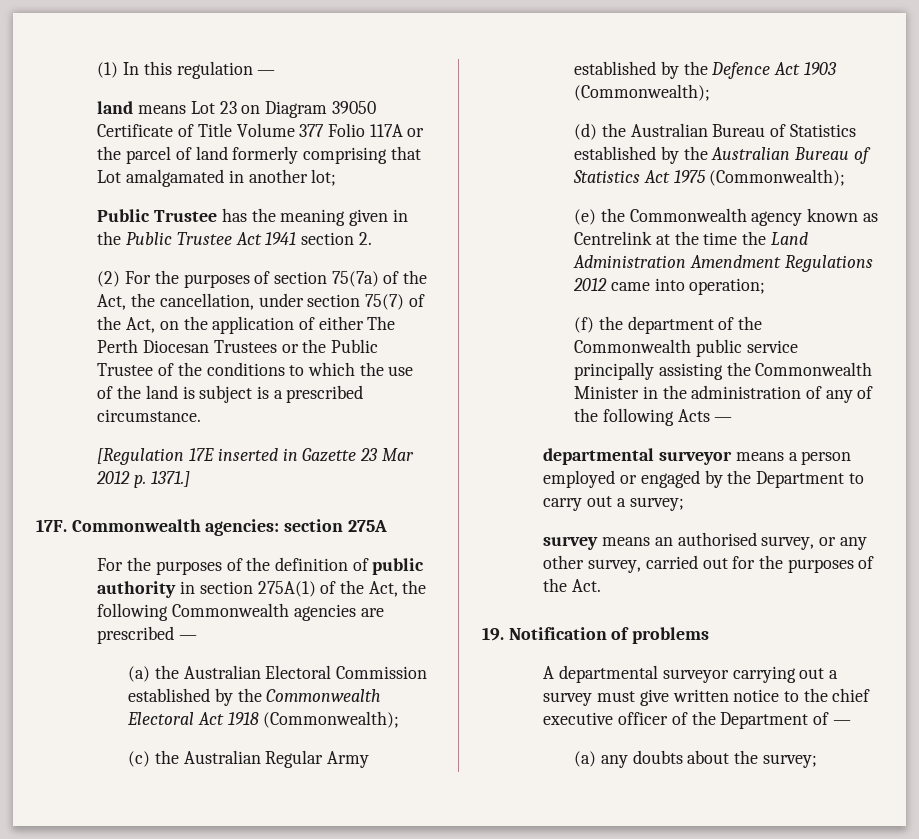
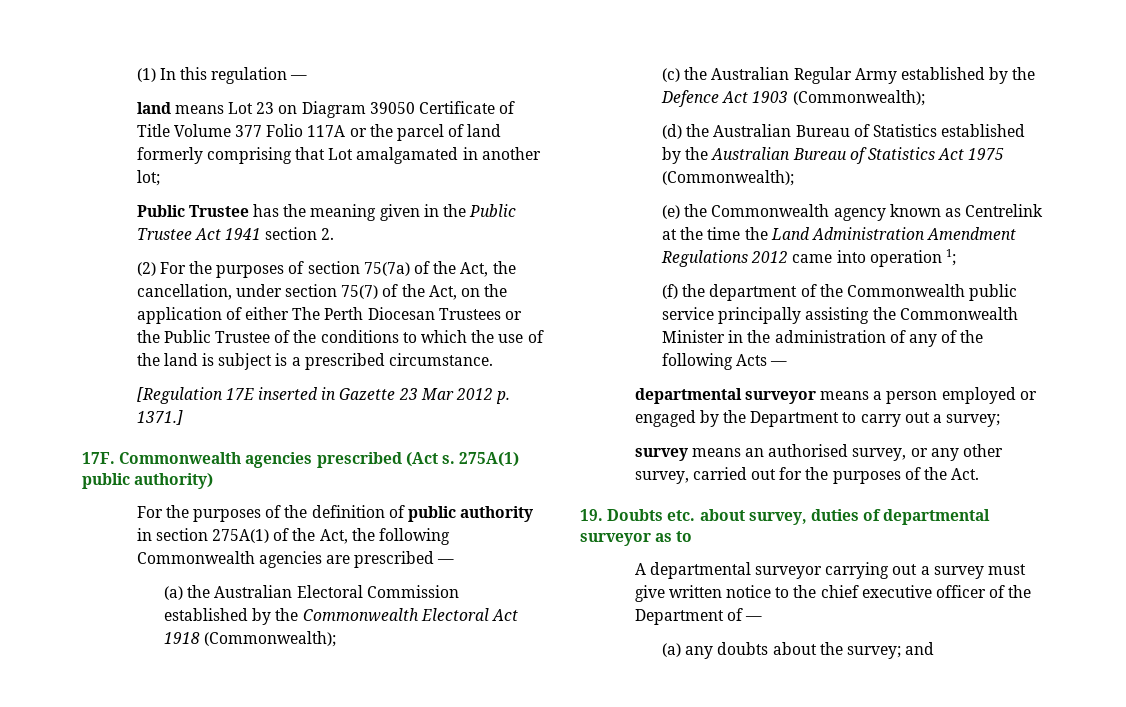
- Commonwealth agencies: section 275A
+ Commonwealth agencies prescribed (Act s. 275A(1) public authority)
- (e) the Commonwealth agency known as Centrelink at the time the Land Administration Amendment Regulations 2012 came into operation;
+ (e) the Commonwealth agency known as Centrelink at the time the Land Administration Amendment Regulations 2012 came into operation 1;
- 19. Notification of problems
+ 19. Doubts etc. about survey, duties of departmental surveyor as to
- (a) any doubts about the survey;
+ (a) any doubts about the survey; and

